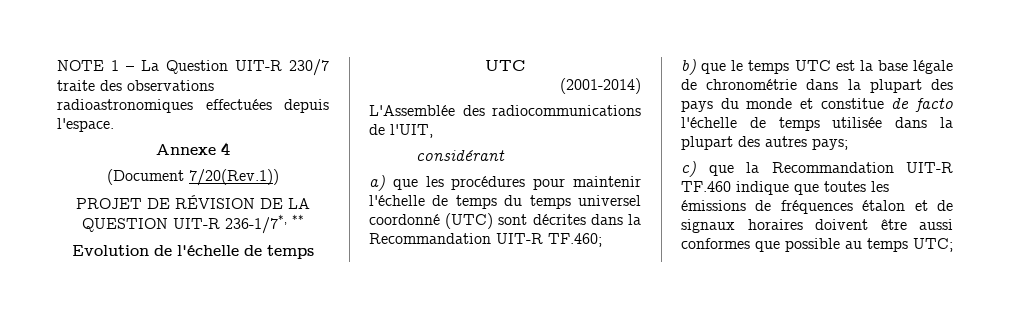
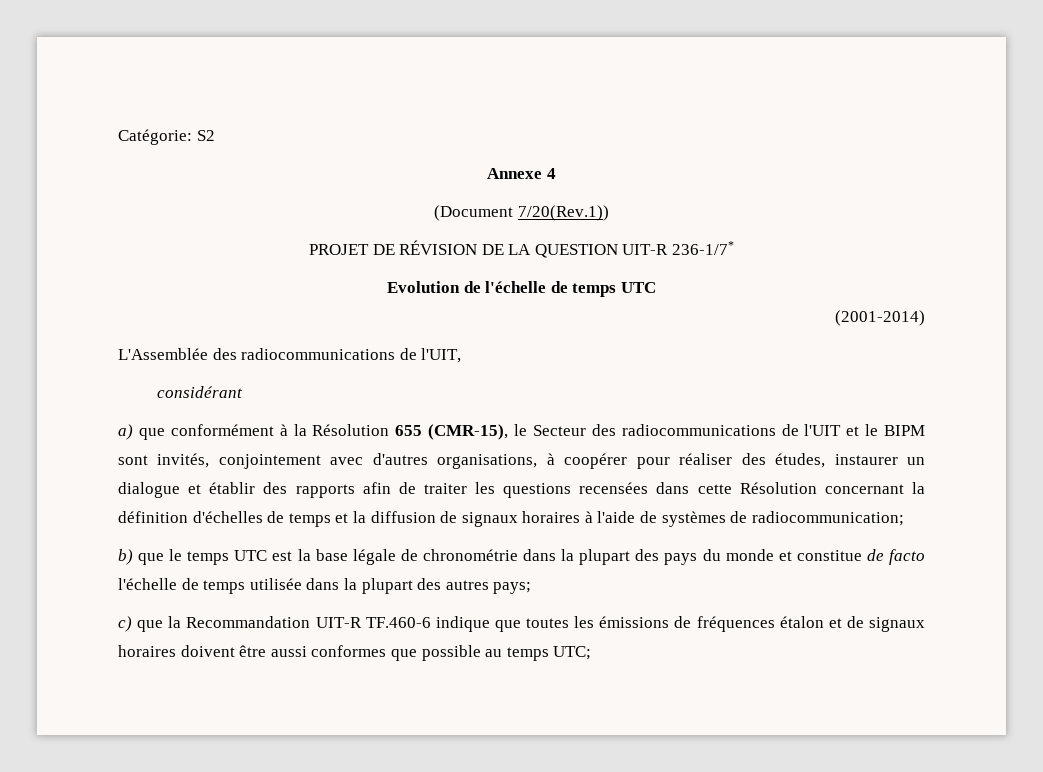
- NOTE 1 – La Question UIT-R 230/7 traite des observations radioastronomiques effectuées depuis l'espace.
+ Catégorie: S2
- PROJET DE RÉVISION DE LA QUESTION UIT-R 236-1/7*, **
+ PROJET DE RÉVISION DE LA QUESTION UIT-R 236-1/7*
- a) que les procédures pour maintenir l'échelle de temps du temps universel coordonné (UTC) sont décrites dans la Recommandation UIT-R TF.460;
+ a) que conformément à la Résolution 655 (CMR-15), le Secteur des radiocommunications de l'UIT et le BIPM sont invités, conjointement avec d'autres organisations, à coopérer pour réaliser des études, instaurer un dialogue et établir des rapports afin de traiter les questions recensées dans cette Résolution concernant la définition d'échelles de temps et la diffusion de signaux horaires à l'aide de systèmes de radiocommunication;
- c) que la Recommandation UIT-R TF.460 indique que toutes les émissions de fréquences étalon et de signaux horaires doivent être aussi conformes que possible au temps UTC;
+ c) que la Recommandation UIT-R TF.460-6 indique que toutes les émissions de fréquences étalon et de signaux horaires doivent être aussi conformes que possible au temps UTC;

